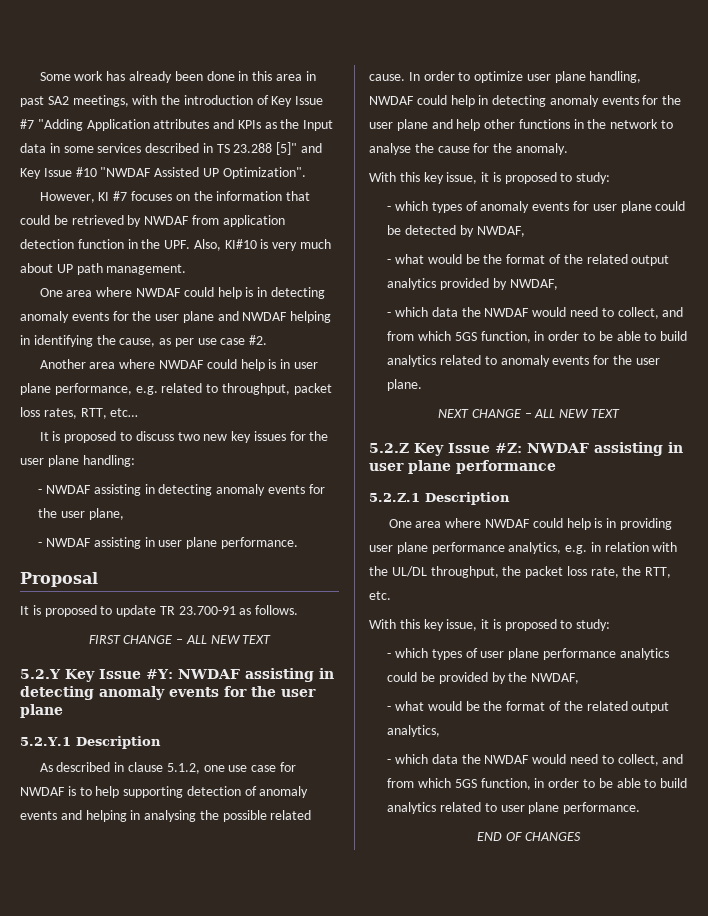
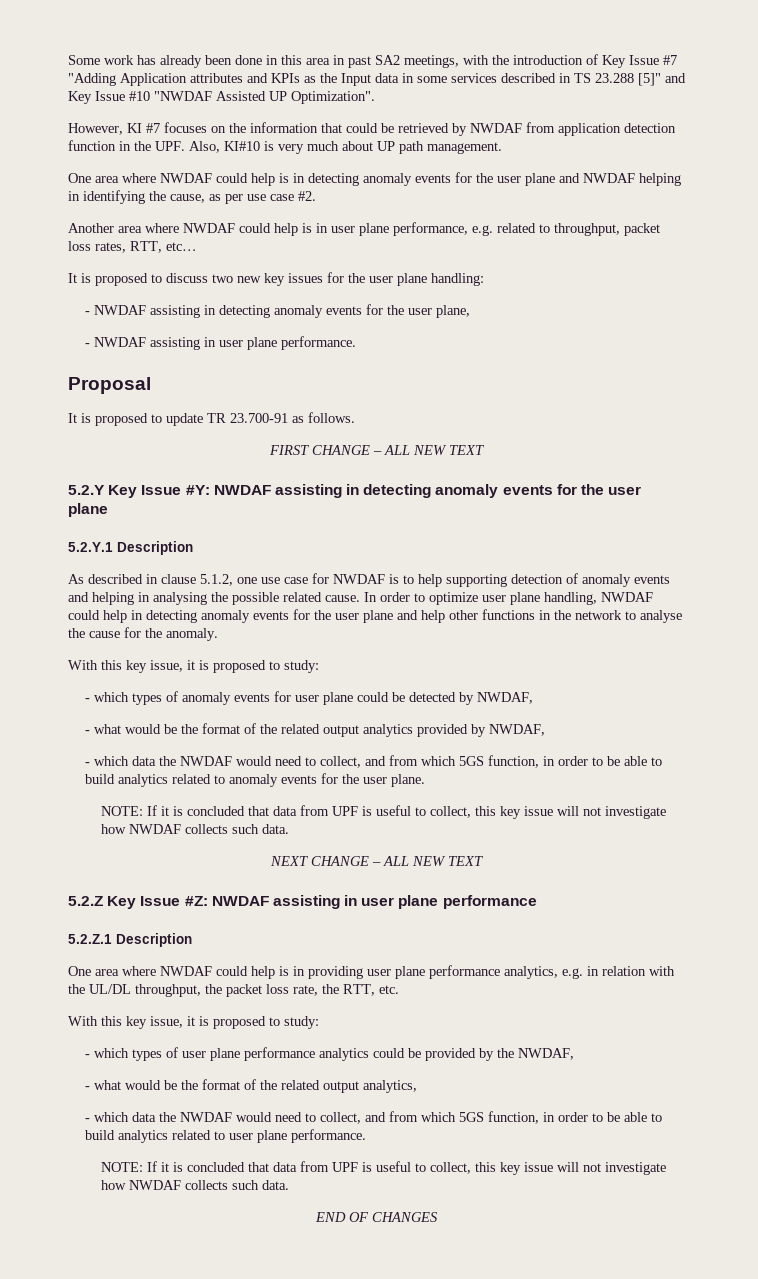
  - which data the NWDAF would need to collect, and from which 5GS function, in order to be able to build analytics related to anomaly events for the user plane.
+ NOTE: If it is concluded that data from UPF is useful to collect, this key issue will not investigate how NWDAF collects such data.
  - which data the NWDAF would need to collect, and from which 5GS function, in order to be able to build analytics related to user plane performance.
+ NOTE: If it is concluded that data from UPF is useful to collect, this key issue will not investigate how NWDAF collects such data.

